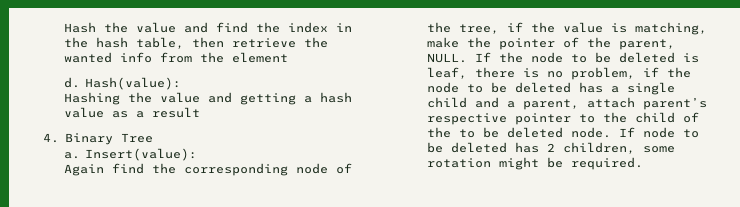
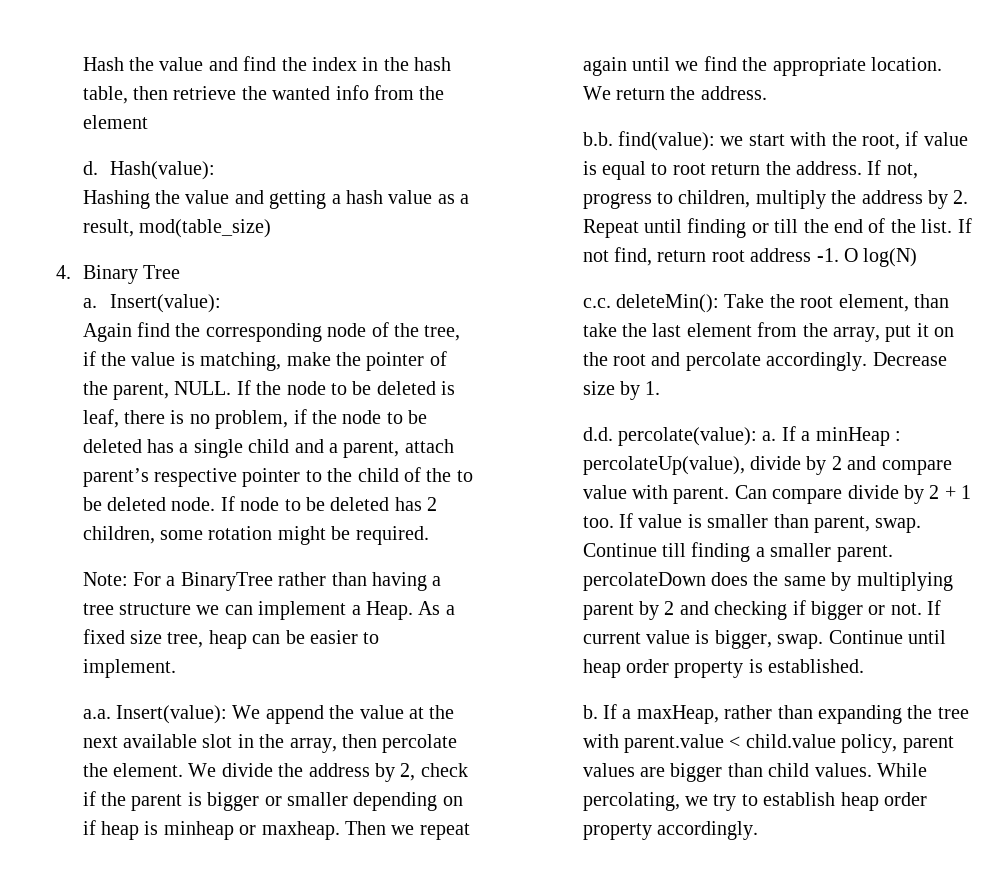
- Hashing the value and getting a hash value as a result
+ Hashing the value and getting a hash value as a result, mod(table_size)
+ Note: For a BinaryTree rather than having a tree structure we can implement a Heap. As a fixed size tree, heap can be easier to implement.
+ a.a. Insert(value): We append the value at the next available slot in the array, then percolate the element. We divide the address by 2, check if the parent is bigger or smaller depending on if heap is minheap or maxheap. Then we repeat again until we find the appropriate location. We return the address.
+ b.b. find(value): we start with the root, if value is equal to root return the address. If not, progress to children, multiply the address by 2. Repeat until finding or till the end of the list. If not find, return root address -1. O log(N)
+ c.c. deleteMin(): Take the root element, than take the last element from the array, put it on the root and percolate accordingly. Decrease size by 1.
+ d.d. percolate(value): a. If a minHeap : percolateUp(value), divide by 2 and compare value with parent. Can compare divide by 2 + 1 too. If value is smaller than parent, swap. Continue till finding a smaller parent. percolateDown does the same by multiplying parent by 2 and checking if bigger or not. If current value is bigger, swap. Continue until heap order property is established.
+ b. If a maxHeap, rather than expanding the tree with parent.value < child.value policy, parent values are bigger than child values. While percolating, we try to establish heap order property accordingly.

